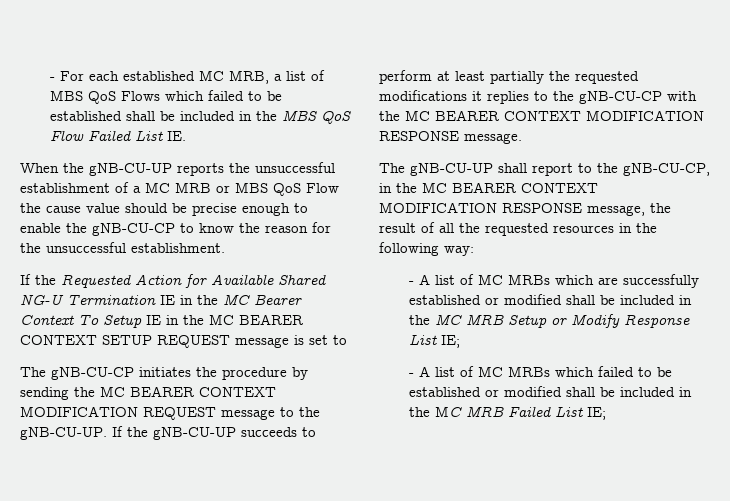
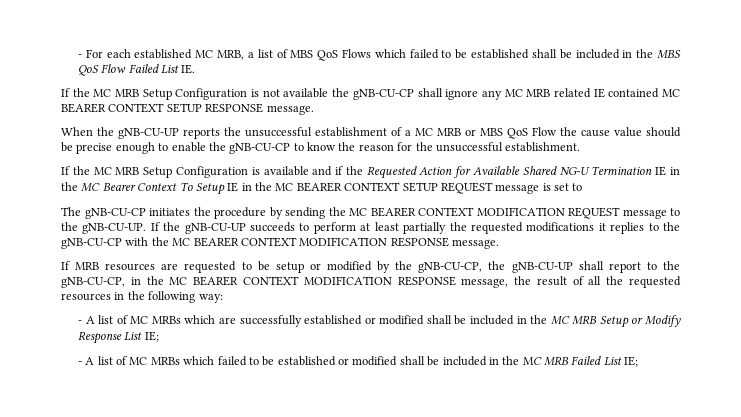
+ If the MC MRB Setup Configuration is not available the gNB-CU-CP shall ignore any MC MRB related IE contained MC BEARER CONTEXT SETUP RESPONSE message.
- If the Requested Action for Available Shared NG-U Termination IE in the MC Bearer Context To Setup IE in the MC BEARER CONTEXT SETUP REQUEST message is set to
+ If the MC MRB Setup Configuration is available and if the Requested Action for Available Shared NG-U Termination IE in the MC Bearer Context To Setup IE in the MC BEARER CONTEXT SETUP REQUEST message is set to
- The gNB-CU-UP shall report to the gNB-CU-CP, in the MC BEARER CONTEXT MODIFICATION RESPONSE message, the result of all the requested resources in the following way:
+ If MRB resources are requested to be setup or modified by the gNB-CU-CP, the gNB-CU-UP shall report to the gNB-CU-CP, in the MC BEARER CONTEXT MODIFICATION RESPONSE message, the result of all the requested resources in the following way:

